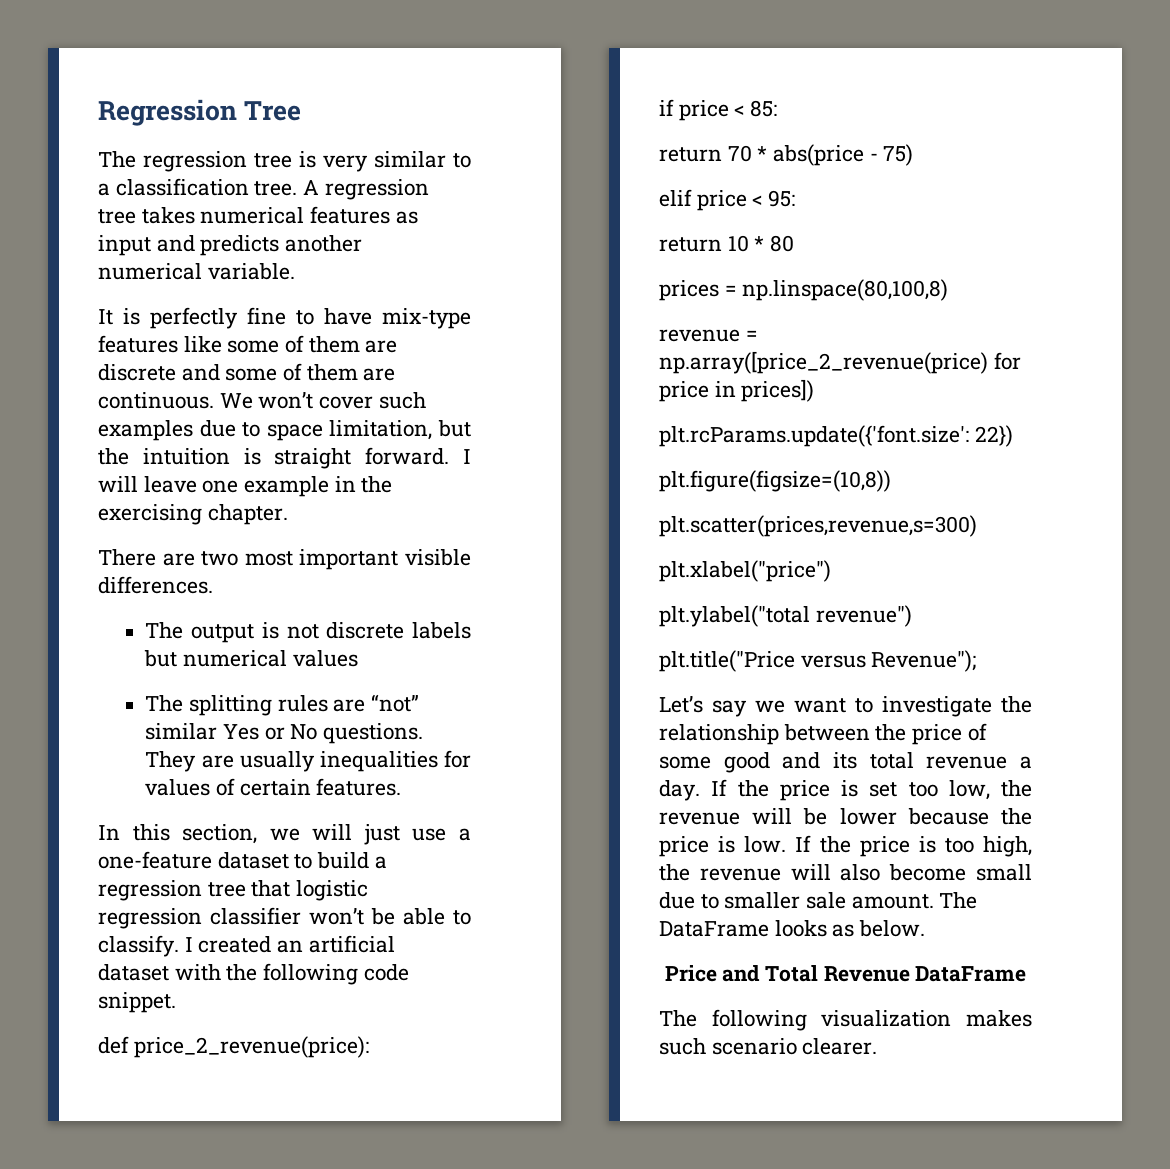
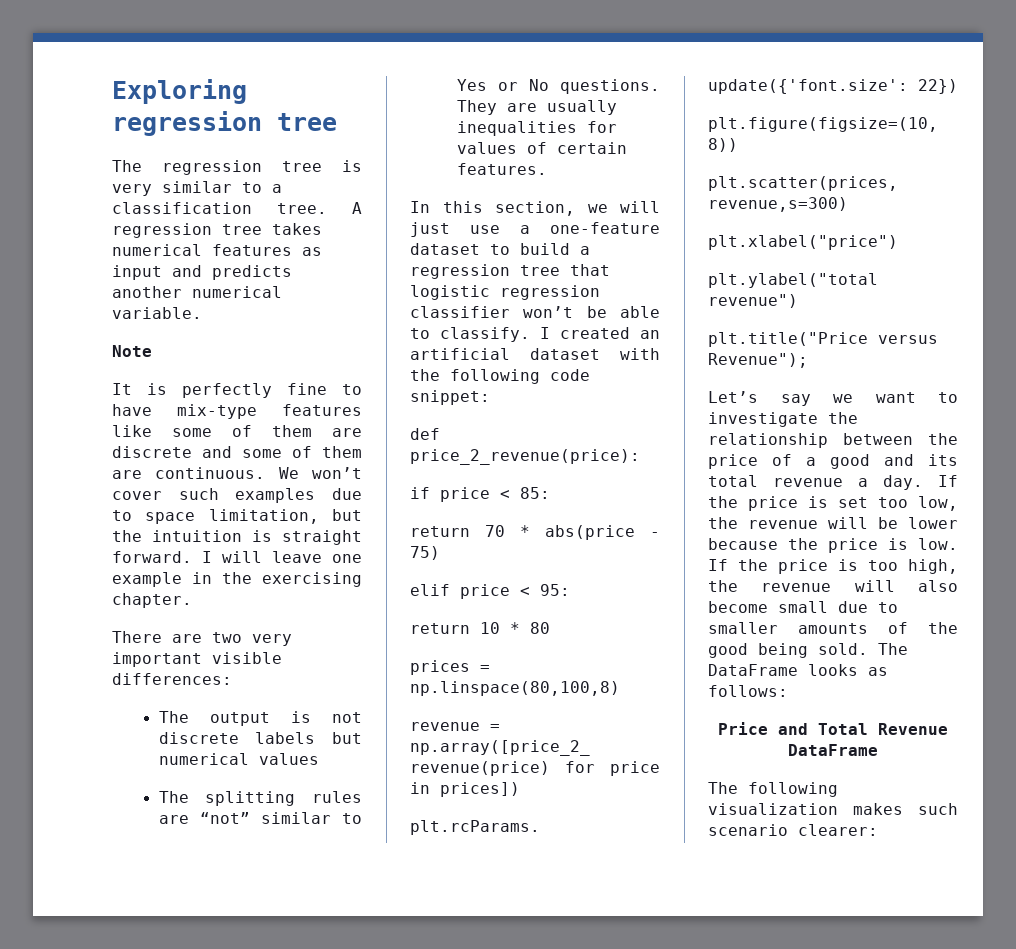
- Regression Tree
+ Exploring regression tree
+ Note
- There are two most important visible differences.
+ There are two very important visible differences:
- The splitting rules are “not” similar Yes or No questions.
+ The splitting rules are “not” similar to Yes or No questions.
- I created an artificial dataset with the following code snippet.
+ I created an artificial dataset with the following code snippet:
- Let’s say we want to investigate the relationship between the price of some good and its total revenue a day.
+ Let’s say we want to investigate the relationship between the price of a good and its total revenue a day.
- If the price is too high, the revenue will also become small due to smaller sale amount.
+ If the price is too high, the revenue will also become small due to smaller amounts of the good being sold.
- The DataFrame looks as below.
+ The DataFrame looks as follows:
- The following visualization makes such scenario clearer.
+ The following visualization makes such scenario clearer:

